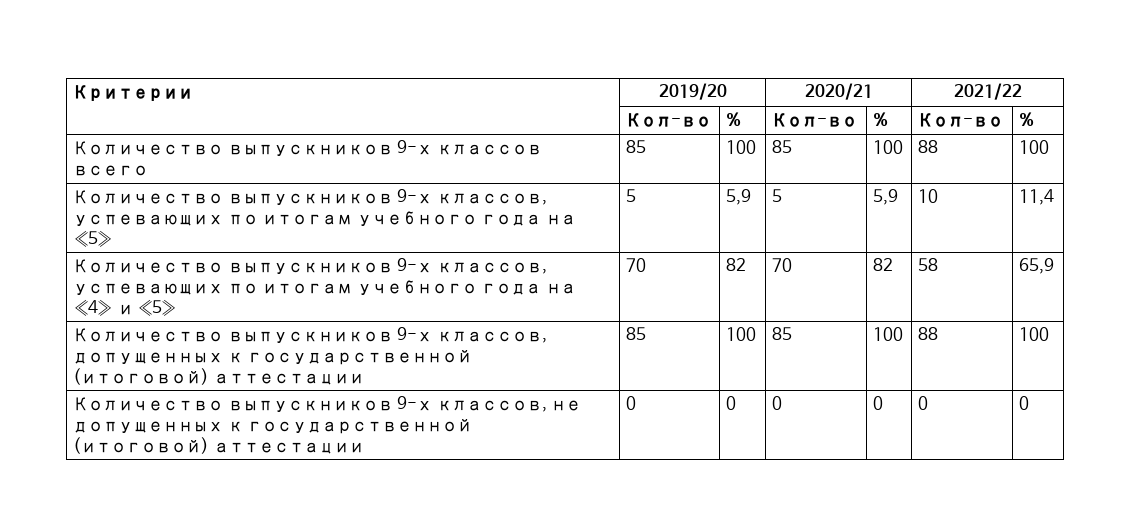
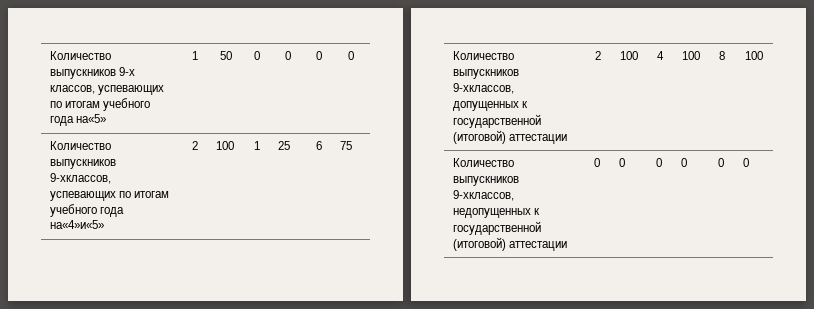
- Критерии | 2019/20 | 2020/21 | 2021/22
- | Кол-во | % | Кол-во | % | Кол-во | %
- Количество выпускников 9-х классов всего | 85 | 100 | 85 | 100 | 88 | 100
- Количество выпускников 9-х классов, успевающих по итогам учебного года на «5» | 5 | 5,9 | 5 | 5,9 | 10 | 11,4
- Количество выпускников 9-х классов, успевающих по итогам учебного года на «4» и «5» | 70 | 82 | 70 | 82 | 58 | 65,9
- Количество выпускников 9-х классов, допущенных к государственной (итоговой) аттестации | 85 | 100 | 85 | 100 | 88 | 100
- Количество выпускников 9-х классов, не допущенных к государственной (итоговой) аттестации | 0 | 0 | 0 | 0 | 0 | 0
+ Количество выпускников 9-х классов, успевающих по итогам учебного года на«5» | 1 | 50 | 0 | 0 | 0 | 0
+ Количество выпускников 9-хклассов, успевающих по итогам учебного года на«4»и«5» | 2 | 100 | 1 | 25 | 6 | 75
+ Количество выпускников 9-хклассов, допущенных к государственной (итоговой) аттестации | 2 | 100 | 4 | 100 | 8 | 100
+ Количество выпускников 9-хклассов, недопущенных к государственной (итоговой) аттестации | 0 | 0 | 0 | 0 | 0 | 0

